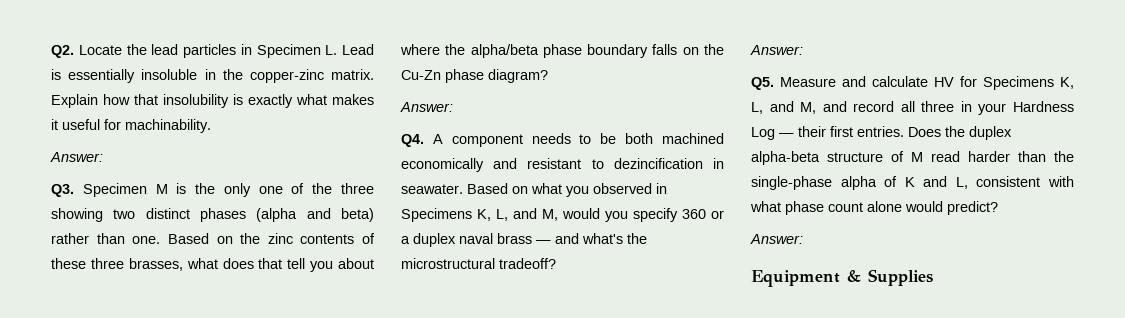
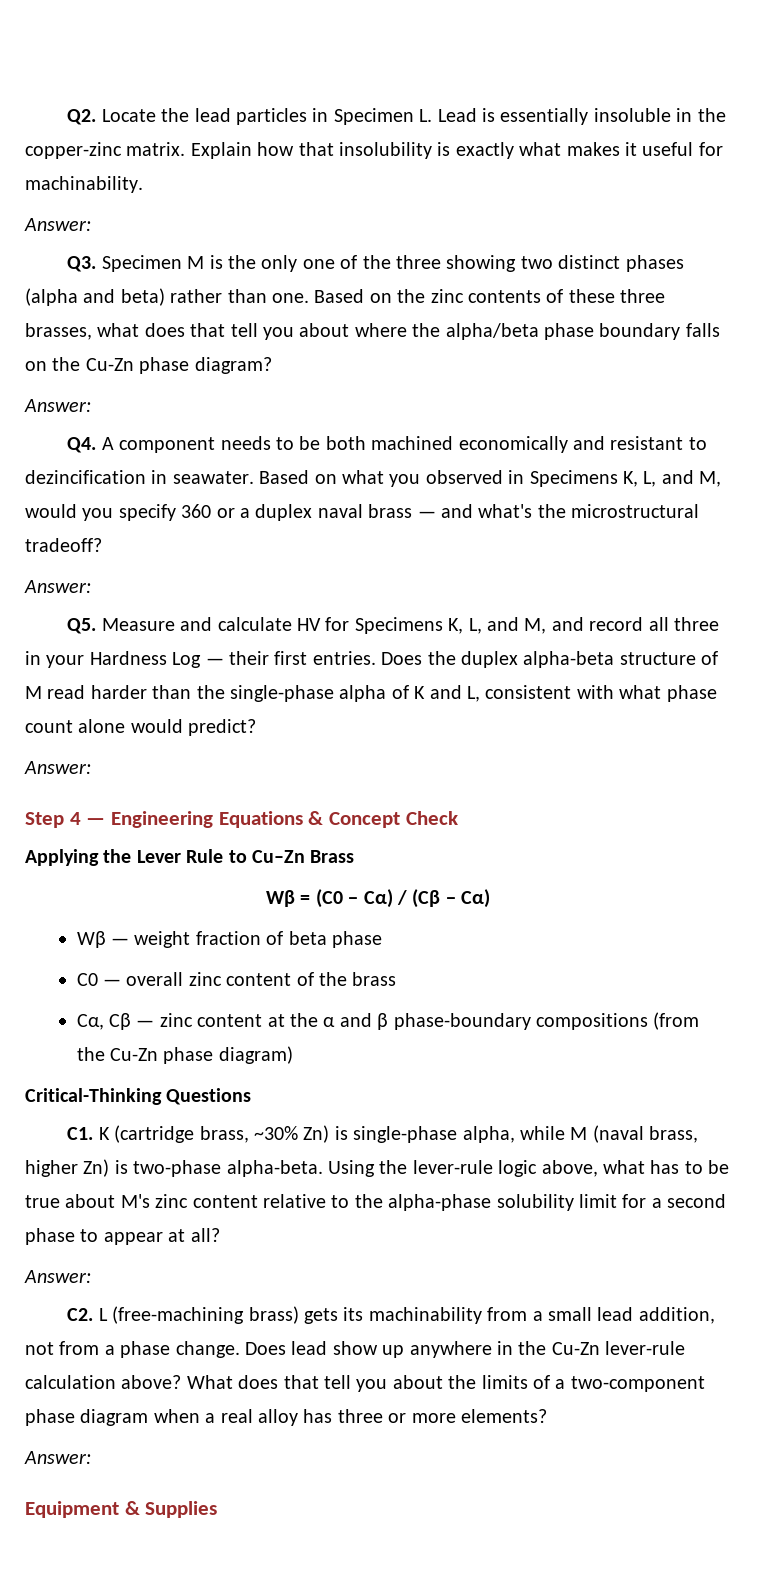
+ Step 4 — Engineering Equations & Concept Check
+ Applying the Lever Rule to Cu–Zn Brass
+ Wβ = (C0 − Cα) / (Cβ − Cα)
+ Wβ — weight fraction of beta phase
+ C0 — overall zinc content of the brass
+ Cα, Cβ — zinc content at the α and β phase-boundary compositions (from the Cu-Zn phase diagram)
+ Critical-Thinking Questions
+ C1. K (cartridge brass, ~30% Zn) is single-phase alpha, while M (naval brass, higher Zn) is two-phase alpha-beta. Using the lever-rule logic above, what has to be true about M's zinc content relative to the alpha-phase solubility limit for a second phase to appear at all?
+ Answer:
+ C2. L (free-machining brass) gets its machinability from a small lead addition, not from a phase change. Does lead show up anywhere in the Cu-Zn lever-rule calculation above? What does that tell you about the limits of a two-component phase diagram when a real alloy has three or more elements?
+ Answer:

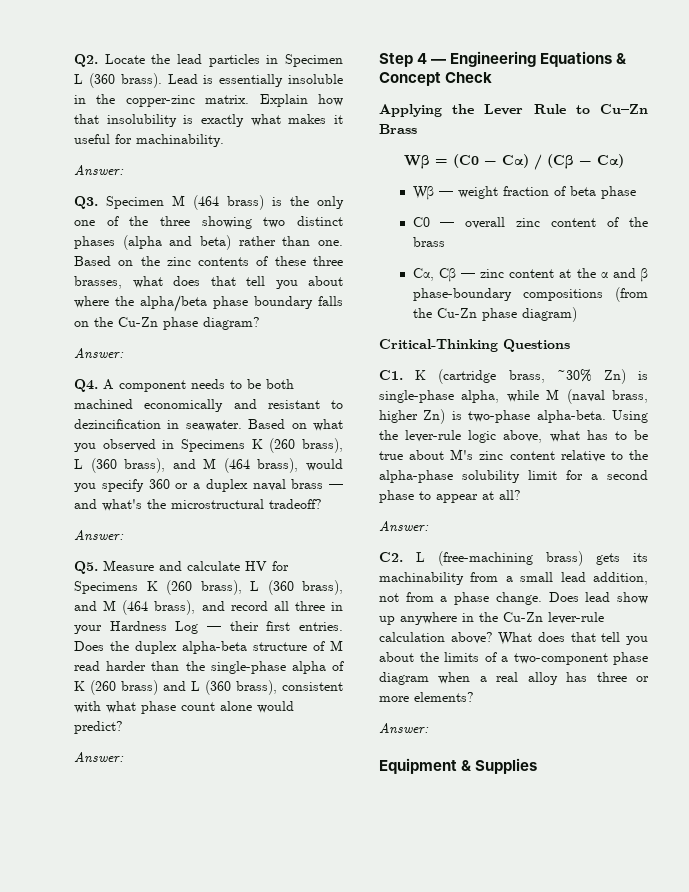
- Q2. Locate the lead particles in Specimen L. Lead is essentially insoluble in the copper-zinc matrix.
+ Q2. Locate the lead particles in Specimen L (360 brass). Lead is essentially insoluble in the copper-zinc matrix.
- Q3. Specimen M is the only one of the three showing two distinct phases (alpha and beta) rather than one.
+ Q3. Specimen M (464 brass) is the only one of the three showing two distinct phases (alpha and beta) rather than one.
- Based on what you observed in Specimens K, L, and M, would you specify 360 or a duplex naval brass — and what's the microstructural tradeoff?
+ Based on what you observed in Specimens K (260 brass), L (360 brass), and M (464 brass), would you specify 360 or a duplex naval brass — and what's the microstructural tradeoff?
- Q5. Measure and calculate HV for Specimens K, L, and M, and record all three in your Hardness Log — their first entries.
+ Q5. Measure and calculate HV for Specimens K (260 brass), L (360 brass), and M (464 brass), and record all three in your Hardness Log — their first entries.
- Does the duplex alpha-beta structure of M read harder than the single-phase alpha of K and L, consistent with what phase count alone would predict?
+ Does the duplex alpha-beta structure of M read harder than the single-phase alpha of K (260 brass) and L (360 brass), consistent with what phase count alone would predict?

